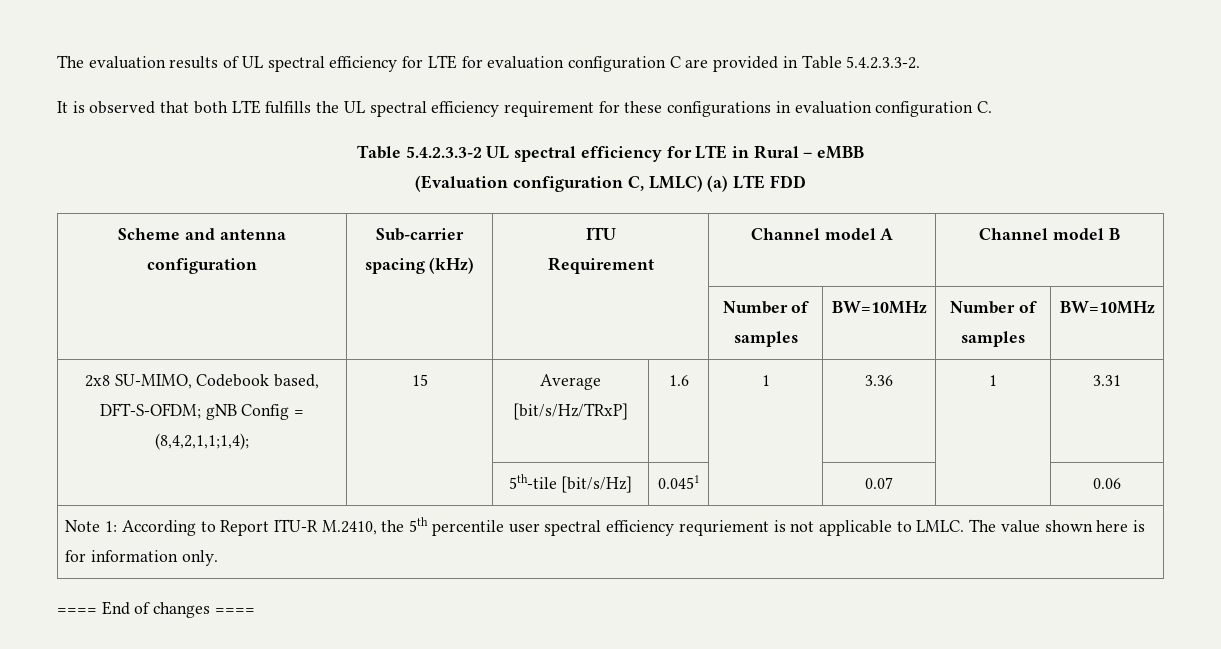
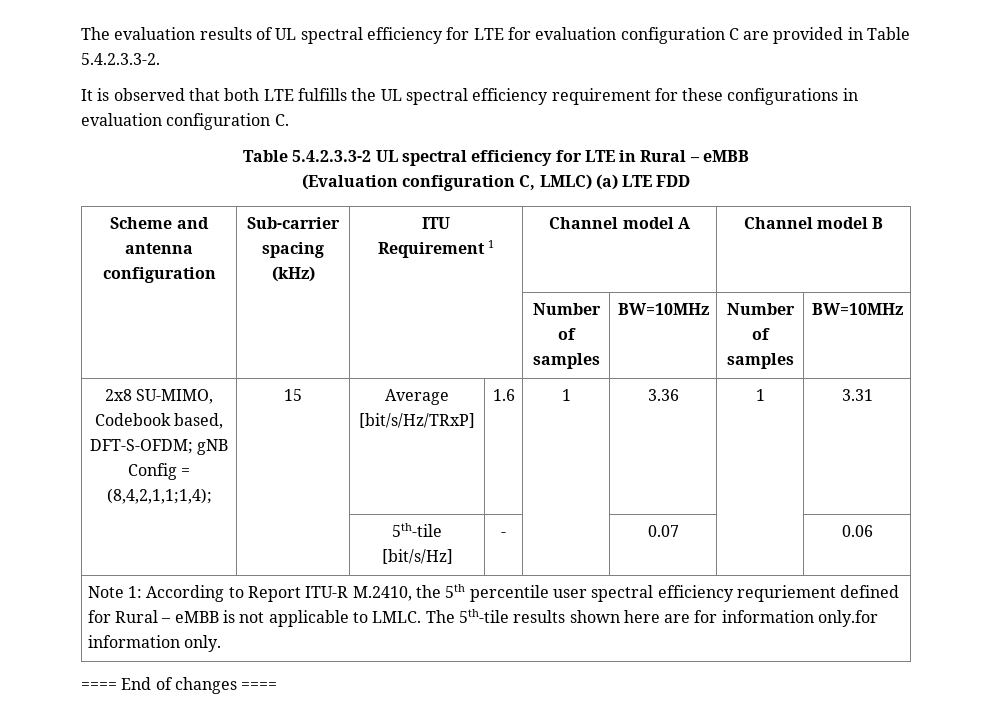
  Scheme and antenna configuration | Sub-carrier spacing (kHz) | ITU
- Requirement | Channel model A | Channel model B
+ Requirement 1 | Channel model A | Channel model B
- | | 5th-tile [bit/s/Hz] | 0.0451 | | 0.07 | | 0.06
+ | | 5th-tile [bit/s/Hz] | - | | 0.07 | | 0.06
- Note 1: According to Report ITU-R M.2410, the 5th percentile user spectral efficiency requriement is not applicable to LMLC. The value shown here is for information only.
+ Note 1: According to Report ITU-R M.2410, the 5th percentile user spectral efficiency requriement defined for Rural – eMBB is not applicable to LMLC. The 5th-tile results shown here are for information only.for information only.

